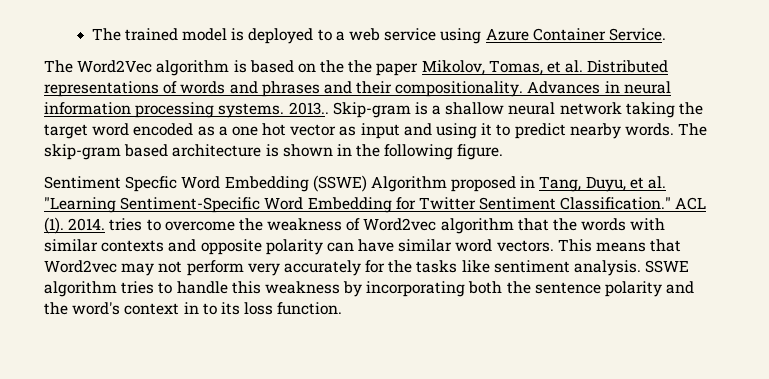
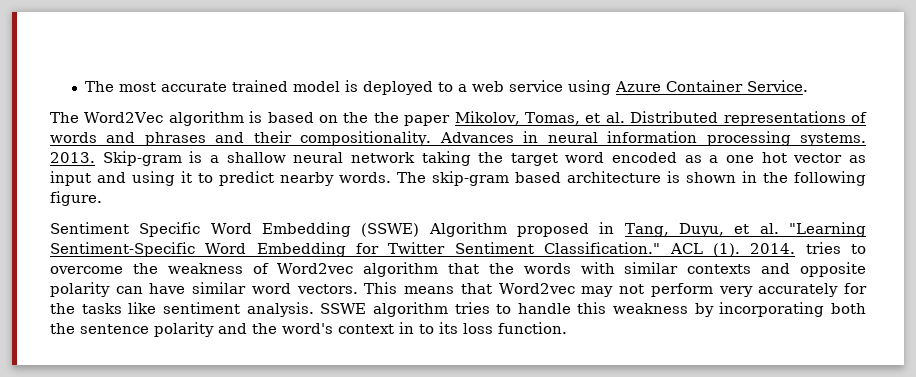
- The trained model is deployed to a web service using Azure Container Service.
+ The most accurate trained model is deployed to a web service using Azure Container Service.
- 2013..
+ 2013.
- Sentiment Specfic Word Embedding (SSWE) Algorithm proposed in Tang, Duyu, et al. "Learning Sentiment-Specific Word Embedding for Twitter Sentiment Classification."
+ Sentiment Specific Word Embedding (SSWE) Algorithm proposed in Tang, Duyu, et al. "Learning Sentiment-Specific Word Embedding for Twitter Sentiment Classification."

